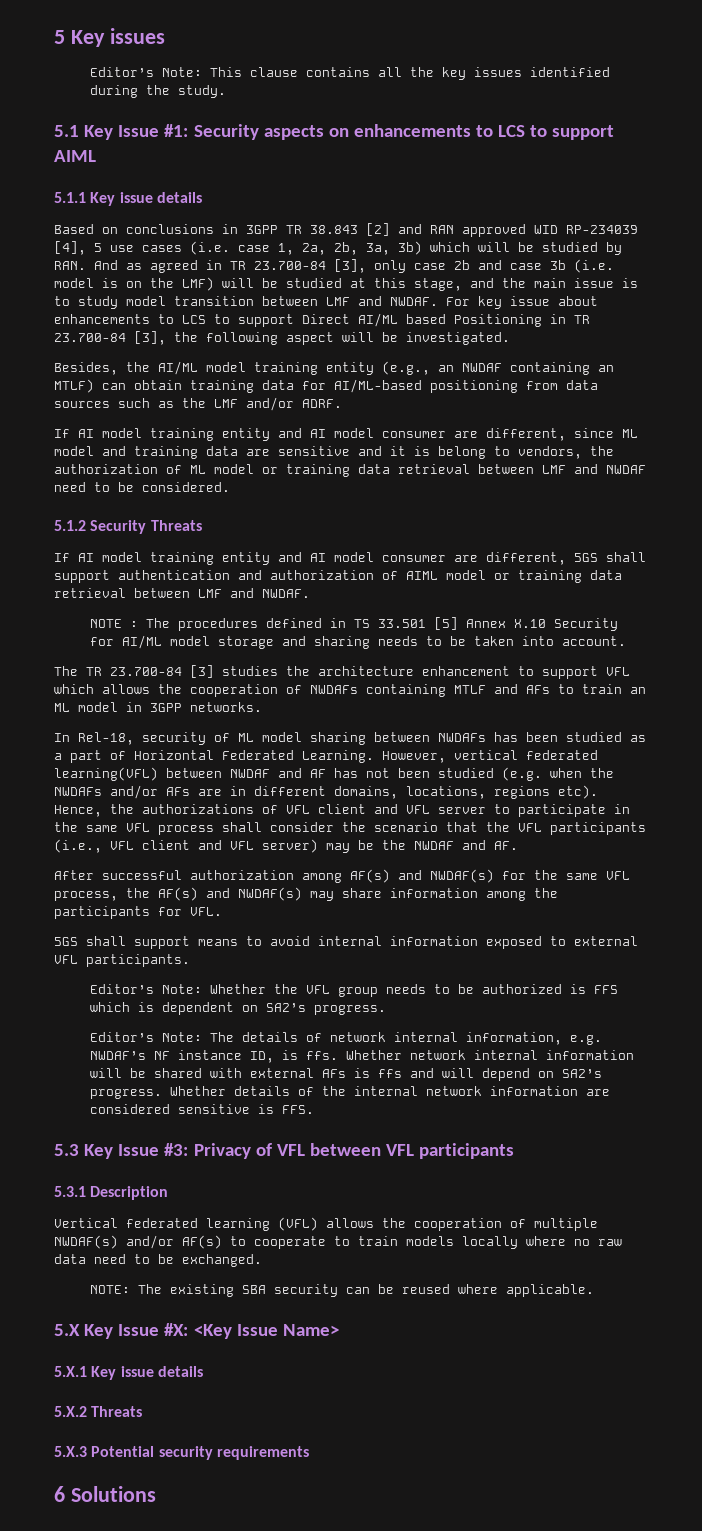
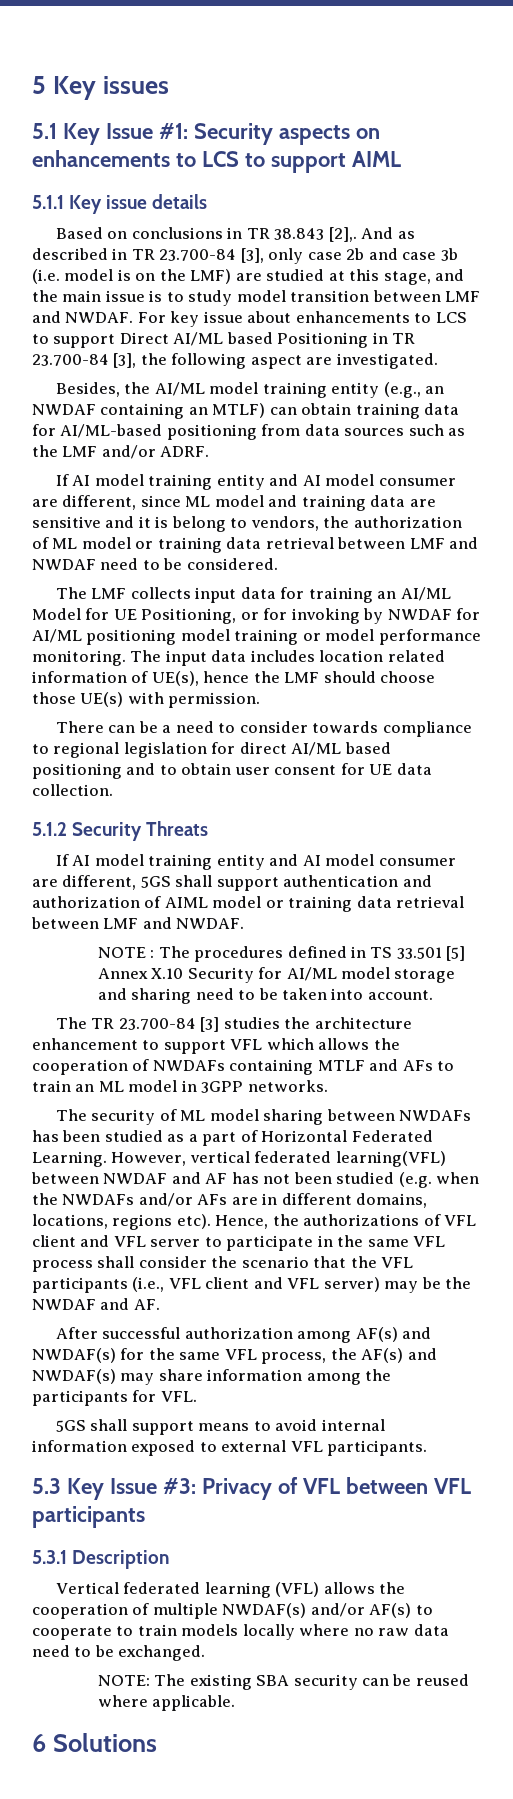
- Editor’s Note: This clause contains all the key issues identified during the study.
- Based on conclusions in 3GPP TR 38.843 [2] and RAN approved WID RP-234039 [4], 5 use cases (i.e. case 1, 2a, 2b, 3a, 3b) which will be studied by RAN. And as agreed in TR 23.700-84 [3], only case 2b and case 3b (i.e. model is on the LMF) will be studied at this stage, and the main issue is to study model transition between LMF and NWDAF.
+ Based on conclusions in TR 38.843 [2],. And as described in TR 23.700-84 [3], only case 2b and case 3b (i.e. model is on the LMF) are studied at this stage, and the main issue is to study model transition between LMF and NWDAF.
- For key issue about enhancements to LCS to support Direct AI/ML based Positioning in TR 23.700-84 [3], the following aspect will be investigated.
+ For key issue about enhancements to LCS to support Direct AI/ML based Positioning in TR 23.700-84 [3], the following aspect are investigated.
+ The LMF collects input data for training an AI/ML Model for UE Positioning, or for invoking by NWDAF for AI/ML positioning model training or model performance monitoring. The input data includes location related information of UE(s), hence the LMF should choose those UE(s) with permission.
+ There can be a need to consider towards compliance to regional legislation for direct AI/ML based positioning and to obtain user consent for UE data collection.
- NOTE : The procedures defined in TS 33.501 [5] Annex X.10 Security for AI/ML model storage and sharing needs to be taken into account.
+ NOTE : The procedures defined in TS 33.501 [5] Annex X.10 Security for AI/ML model storage and sharing need to be taken into account.
- In Rel-18, security of ML model sharing between NWDAFs has been studied as a part of Horizontal Federated Learning.
+ The security of ML model sharing between NWDAFs has been studied as a part of Horizontal Federated Learning.
- Editor’s Note: Whether the VFL group needs to be authorized is FFS which is dependent on SA2’s progress.
- Editor’s Note: The details of network internal information, e.g. NWDAF’s NF instance ID, is ffs. Whether network internal information will be shared with external AFs is ffs and will depend on SA2’s progress. Whether details of the internal network information are considered sensitive is FFS.
- 5.X Key Issue #X: <Key Issue Name>
- 5.X.1 Key issue details
- 5.X.2 Threats
- 5.X.3 Potential security requirements

